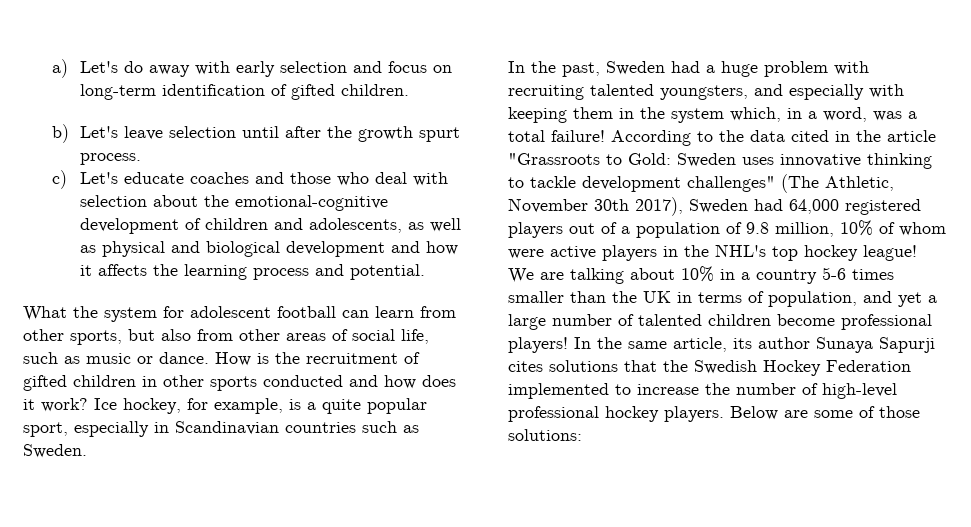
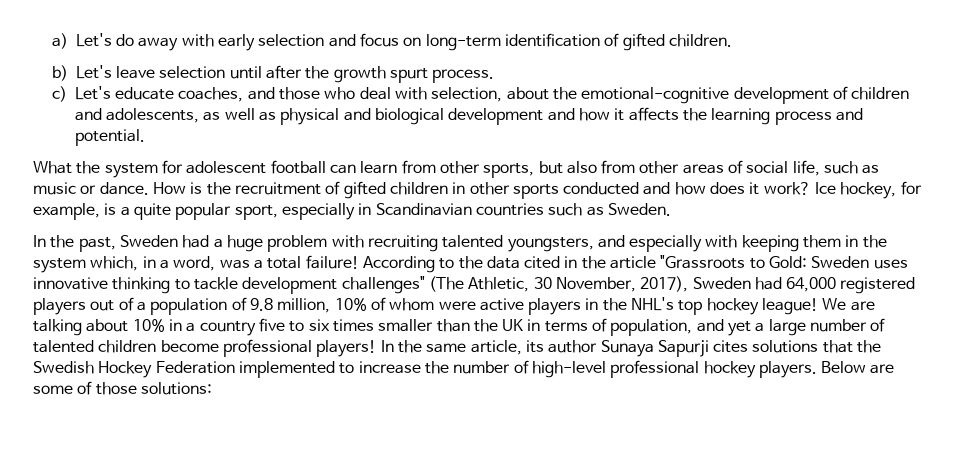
- c) Let's educate coaches and those who deal with selection about the emotional-cognitive development of children and adolescents, as well as physical and biological development and how it affects the learning process and potential.
+ c) Let's educate coaches, and those who deal with selection, about the emotional-cognitive development of children and adolescents, as well as physical and biological development and how it affects the learning process and potential.
- According to the data cited in the article "Grassroots to Gold: Sweden uses innovative thinking to tackle development challenges" (The Athletic, November 30th 2017), Sweden had 64,000 registered players out of a population of 9.8 million, 10% of whom were active players in the NHL's top hockey league!
+ According to the data cited in the article "Grassroots to Gold: Sweden uses innovative thinking to tackle development challenges" (The Athletic, 30 November, 2017), Sweden had 64,000 registered players out of a population of 9.8 million, 10% of whom were active players in the NHL's top hockey league!
- We are talking about 10% in a country 5-6 times smaller than the UK in terms of population, and yet a large number of talented children become professional players!
+ We are talking about 10% in a country five to six times smaller than the UK in terms of population, and yet a large number of talented children become professional players!

